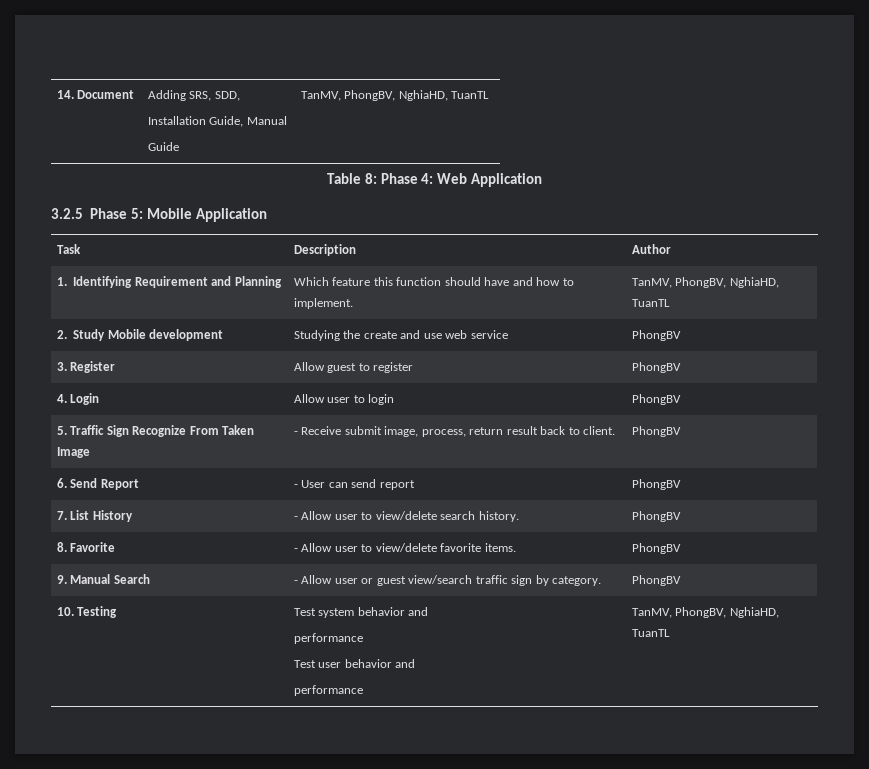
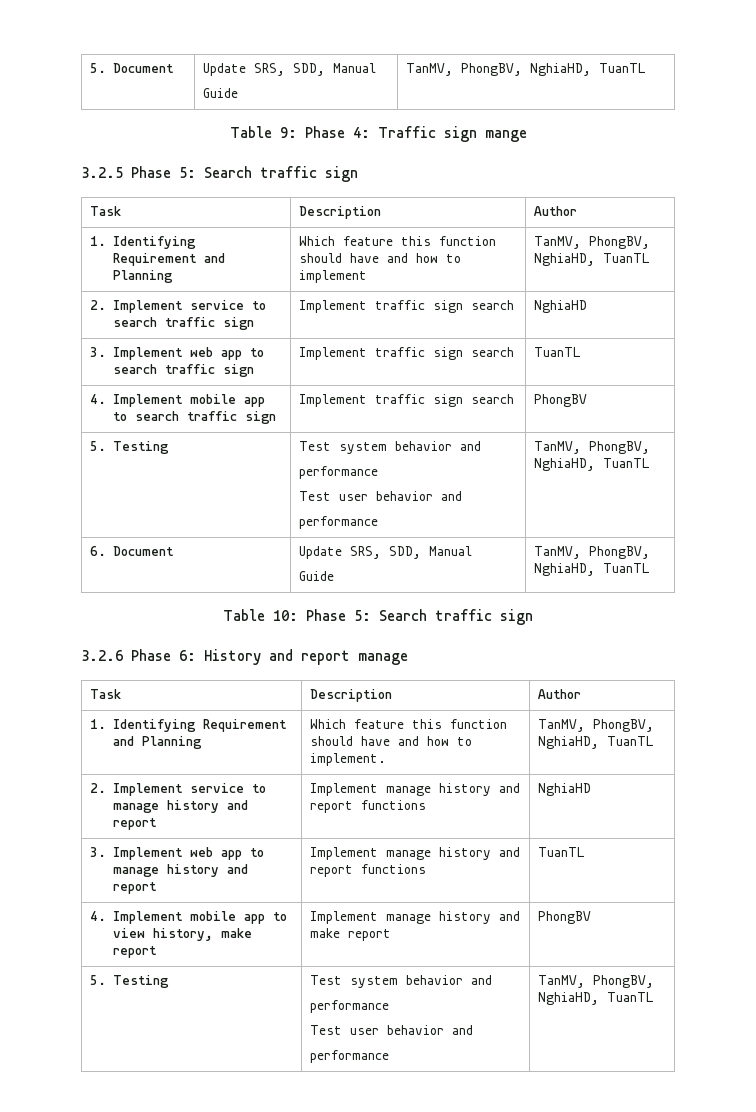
- 14. Document | Adding SRS, SDD,
- Installation Guide, Manual
+ 5. Document | Update SRS, SDD, Manual
  Guide | TanMV, PhongBV, NghiaHD, TuanTL
- Table 8: Phase 4: Web Application
+ Table 9: Phase 4: Traffic sign mange
- 3.2.5 Phase 5: Mobile Application
+ 3.2.5 Phase 5: Search traffic sign
+ Task | Description | Author
+ 1. Identifying Requirement and Planning | Which feature this function should have and how to implement | TanMV, PhongBV, NghiaHD, TuanTL
+ 2. Implement service to search traffic sign | Implement traffic sign search | NghiaHD
+ 3. Implement web app to search traffic sign | Implement traffic sign search | TuanTL
+ 4. Implement mobile app to search traffic sign | Implement traffic sign search | PhongBV
+ 5. Testing | Test system behavior and
+ performance
+ Test user behavior and
+ performance | TanMV, PhongBV, NghiaHD, TuanTL
+ 6. Document | Update SRS, SDD, Manual
+ Guide | TanMV, PhongBV, NghiaHD, TuanTL
+ Table 10: Phase 5: Search traffic sign
+ 3.2.6 Phase 6: History and report manage
- 2. Study Mobile development | Studying the create and use web service | PhongBV
- 3. Register | Allow guest to register | PhongBV
- 4. Login | Allow user to login | PhongBV
- 5. Traffic Sign Recognize From Taken Image | - Receive submit image, process, return result back to client. | PhongBV
- 6. Send Report | - User can send report | PhongBV
- 7. List History | - Allow user to view/delete search history. | PhongBV
- 8. Favorite | - Allow user to view/delete favorite items. | PhongBV
- 9. Manual Search | - Allow user or guest view/search traffic sign by category. | PhongBV
- 10. Testing | Test system behavior and
+ 2. Implement service to manage history and report | Implement manage history and report functions | NghiaHD
+ 3. Implement web app to manage history and report | Implement manage history and report functions | TuanTL
+ 4. Implement mobile app to view history, make report | Implement manage history and make report | PhongBV
+ 5. Testing | Test system behavior and

